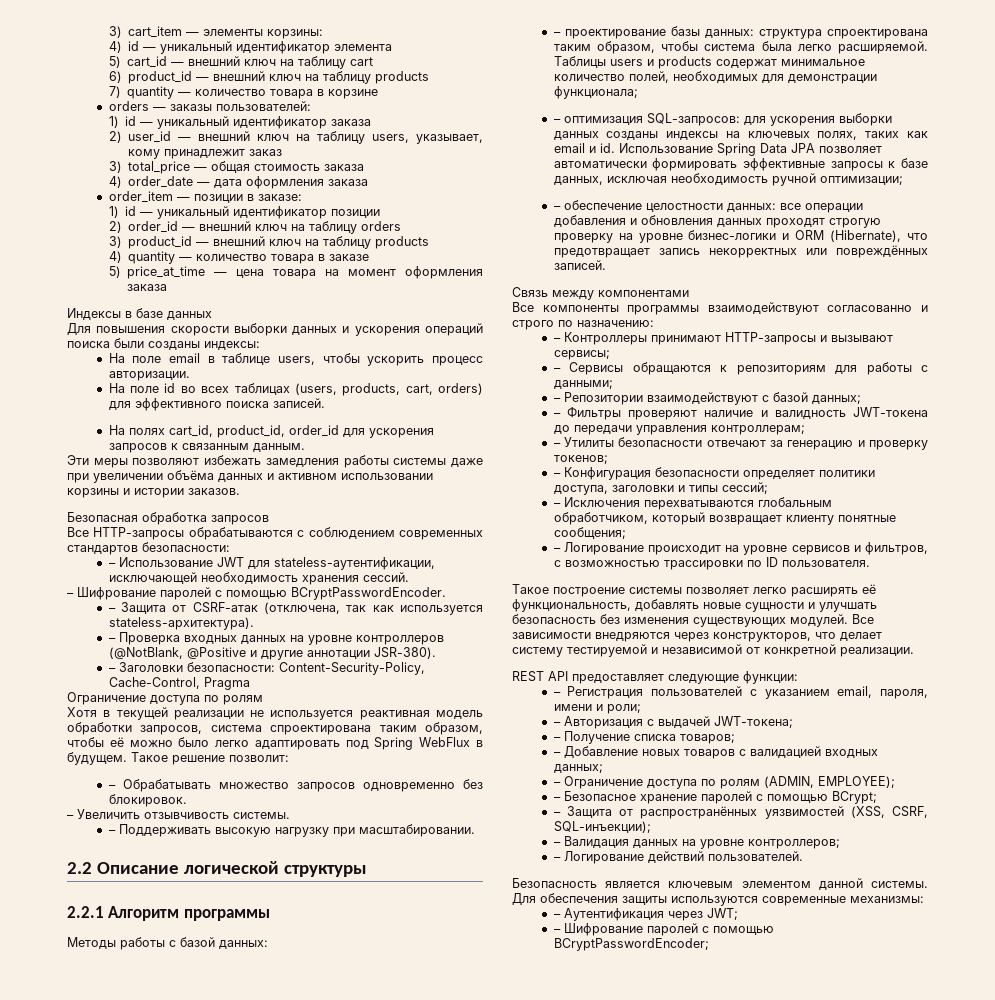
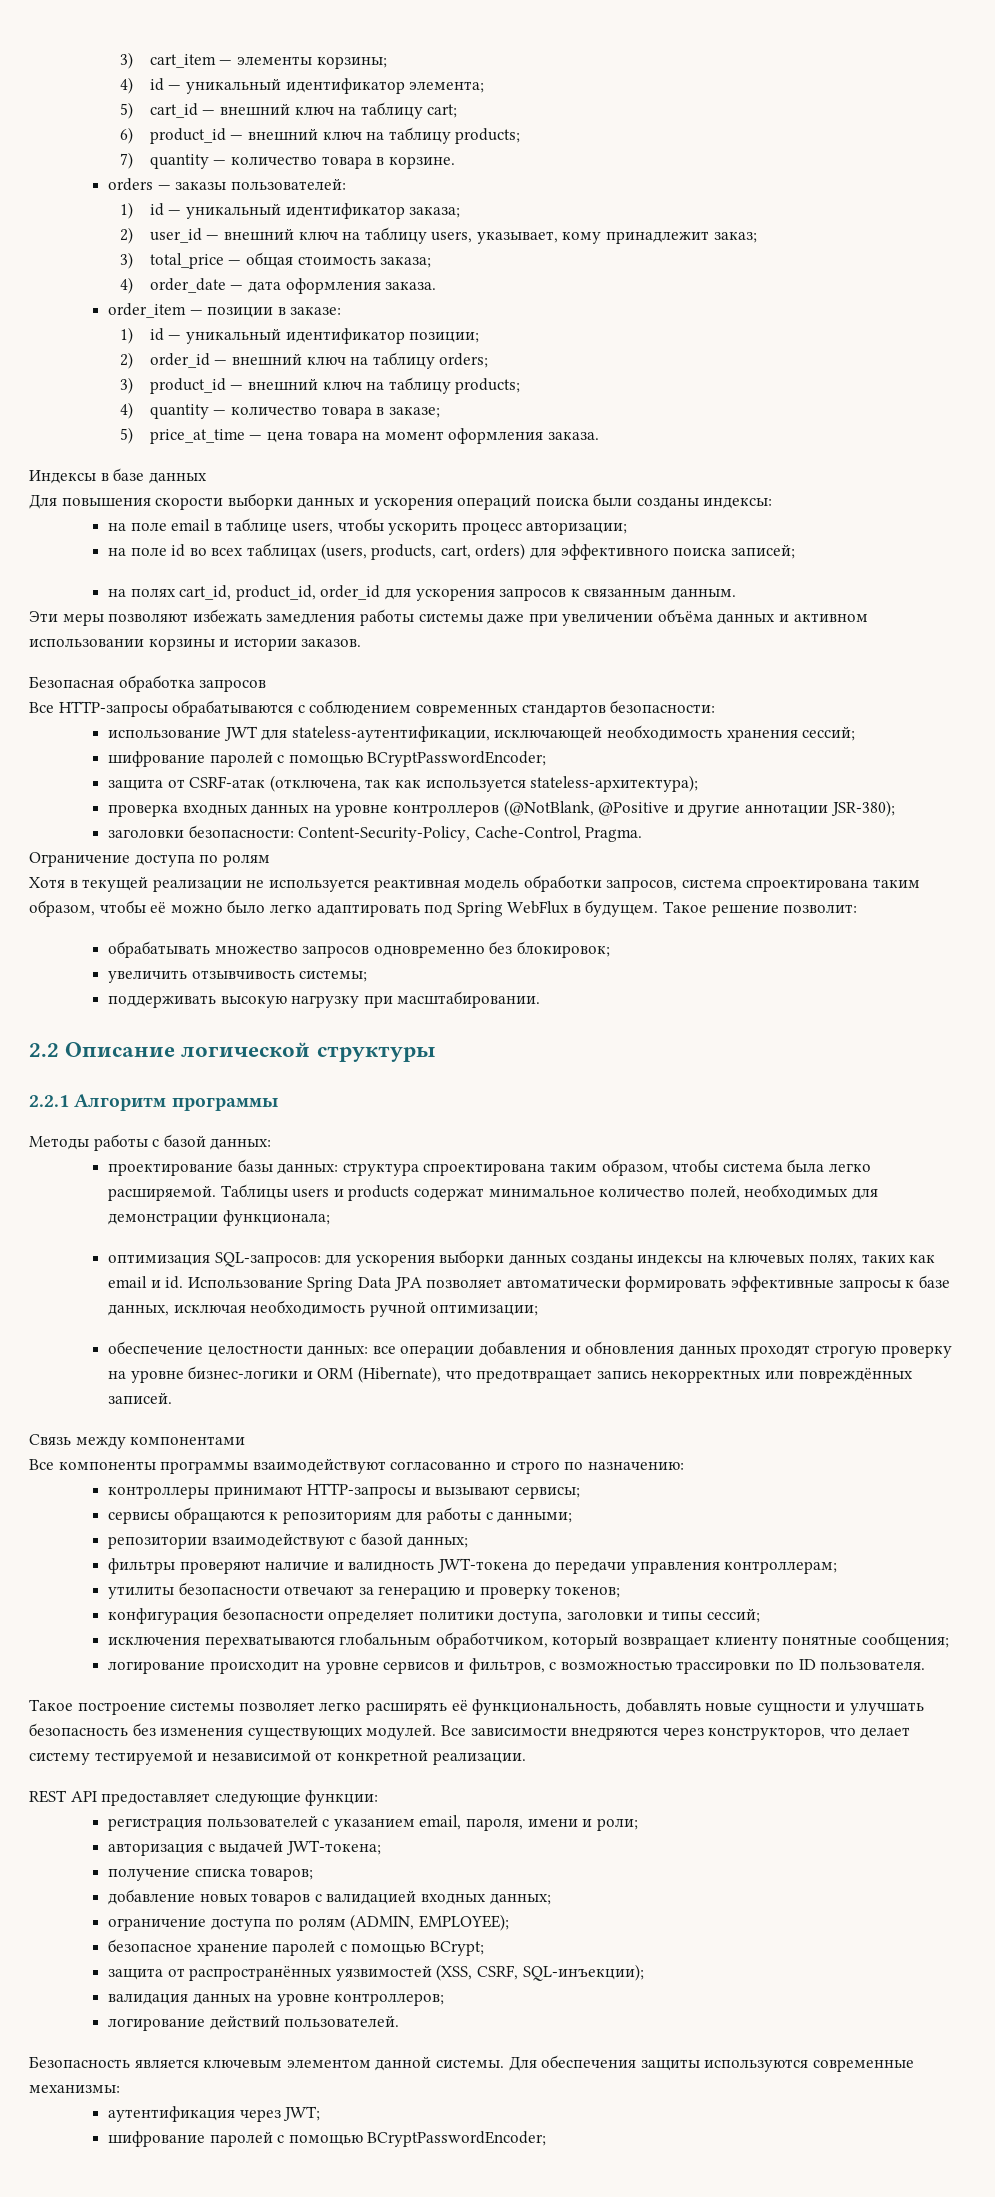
- 3) cart_item — элементы корзины:
+ 3) cart_item — элементы корзины;
- 4) id — уникальный идентификатор элемента
+ 4) id — уникальный идентификатор элемента;
- 5) cart_id — внешний ключ на таблицу cart
+ 5) cart_id — внешний ключ на таблицу cart;
- 6) product_id — внешний ключ на таблицу products
+ 6) product_id — внешний ключ на таблицу products;
- 7) quantity — количество товара в корзине
+ 7) quantity — количество товара в корзине.
- 1) id — уникальный идентификатор заказа
+ 1) id — уникальный идентификатор заказа;
- 2) user_id — внешний ключ на таблицу users, указывает, кому принадлежит заказ
+ 2) user_id — внешний ключ на таблицу users, указывает, кому принадлежит заказ;
- 3) total_price — общая стоимость заказа
+ 3) total_price — общая стоимость заказа;
- 4) order_date — дата оформления заказа
+ 4) order_date — дата оформления заказа.
- 1) id — уникальный идентификатор позиции
+ 1) id — уникальный идентификатор позиции;
- 2) order_id — внешний ключ на таблицу orders
+ 2) order_id — внешний ключ на таблицу orders;
- 3) product_id — внешний ключ на таблицу products
+ 3) product_id — внешний ключ на таблицу products;
- 4) quantity — количество товара в заказе
+ 4) quantity — количество товара в заказе;
- 5) price_at_time — цена товара на момент оформления заказа
+ 5) price_at_time — цена товара на момент оформления заказа.
- На поле email в таблице users, чтобы ускорить процесс авторизации.
- На поле id во всех таблицах (users, products, cart, orders) для эффективного поиска записей.
- На полях cart_id, product_id, order_id для ускорения запросов к связанным данным.
+ на поле email в таблице users, чтобы ускорить процесс авторизации;
+ на поле id во всех таблицах (users, products, cart, orders) для эффективного поиска записей;
+ на полях cart_id, product_id, order_id для ускорения запросов к связанным данным.
- – Использование JWT для stateless-аутентификации, исключающей необходимость хранения сессий.
- – Шифрование паролей с помощью BCryptPasswordEncoder.
- – Защита от CSRF-атак (отключена, так как используется stateless-архитектура).
- – Проверка входных данных на уровне контроллеров (@NotBlank, @Positive и другие аннотации JSR-380).
- – Заголовки безопасности: Content-Security-Policy, Cache-Control, Pragma
+ использование JWT для stateless-аутентификации, исключающей необходимость хранения сессий;
+ шифрование паролей с помощью BCryptPasswordEncoder;
+ защита от CSRF-атак (отключена, так как используется stateless-архитектура);
+ проверка входных данных на уровне контроллеров (@NotBlank, @Positive и другие аннотации JSR-380);
+ заголовки безопасности: Content-Security-Policy, Cache-Control, Pragma.
- – Обрабатывать множество запросов одновременно без блокировок.
- – Увеличить отзывчивость системы.
- – Поддерживать высокую нагрузку при масштабировании.
+ обрабатывать множество запросов одновременно без блокировок;
+ увеличить отзывчивость системы;
+ поддерживать высокую нагрузку при масштабировании.
- – проектирование базы данных: структура спроектирована таким образом, чтобы система была легко расширяемой.
+ проектирование базы данных: структура спроектирована таким образом, чтобы система была легко расширяемой.
- – оптимизация SQL-запросов: для ускорения выборки данных созданы индексы на ключевых полях, таких как email и id.
+ оптимизация SQL-запросов: для ускорения выборки данных созданы индексы на ключевых полях, таких как email и id.
- – обеспечение целостности данных: все операции добавления и обновления данных проходят строгую проверку на уровне бизнес-логики и ORM (Hibernate), что предотвращает запись некорректных или повреждённых записей.
+ обеспечение целостности данных: все операции добавления и обновления данных проходят строгую проверку на уровне бизнес-логики и ORM (Hibernate), что предотвращает запись некорректных или повреждённых записей.
- – Контроллеры принимают HTTP-запросы и вызывают сервисы;
+ контроллеры принимают HTTP-запросы и вызывают сервисы;
- – Сервисы обращаются к репозиториям для работы с данными;
+ сервисы обращаются к репозиториям для работы с данными;
- – Репозитории взаимодействуют с базой данных;
+ репозитории взаимодействуют с базой данных;
- – Фильтры проверяют наличие и валидность JWT-токена до передачи управления контроллерам;
+ фильтры проверяют наличие и валидность JWT-токена до передачи управления контроллерам;
- – Утилиты безопасности отвечают за генерацию и проверку токенов;
+ утилиты безопасности отвечают за генерацию и проверку токенов;
- – Конфигурация безопасности определяет политики доступа, заголовки и типы сессий;
+ конфигурация безопасности определяет политики доступа, заголовки и типы сессий;
- – Исключения перехватываются глобальным обработчиком, который возвращает клиенту понятные сообщения;
+ исключения перехватываются глобальным обработчиком, который возвращает клиенту понятные сообщения;
- – Логирование происходит на уровне сервисов и фильтров, с возможностью трассировки по ID пользователя.
+ логирование происходит на уровне сервисов и фильтров, с возможностью трассировки по ID пользователя.
- – Регистрация пользователей с указанием email, пароля, имени и роли;
+ регистрация пользователей с указанием email, пароля, имени и роли;
- – Авторизация с выдачей JWT-токена;
+ авторизация с выдачей JWT-токена;
- – Получение списка товаров;
+ получение списка товаров;
- – Добавление новых товаров с валидацией входных данных;
+ добавление новых товаров с валидацией входных данных;
- – Ограничение доступа по ролям (ADMIN, EMPLOYEE);
+ ограничение доступа по ролям (ADMIN, EMPLOYEE);
- – Безопасное хранение паролей с помощью BCrypt;
+ безопасное хранение паролей с помощью BCrypt;
- – Защита от распространённых уязвимостей (XSS, CSRF, SQL-инъекции);
+ защита от распространённых уязвимостей (XSS, CSRF, SQL-инъекции);
- – Валидация данных на уровне контроллеров;
+ валидация данных на уровне контроллеров;
- – Логирование действий пользователей.
+ логирование действий пользователей.
- – Аутентификация через JWT;
- – Шифрование паролей с помощью BCryptPasswordEncoder;
+ аутентификация через JWT;
+ шифрование паролей с помощью BCryptPasswordEncoder;

